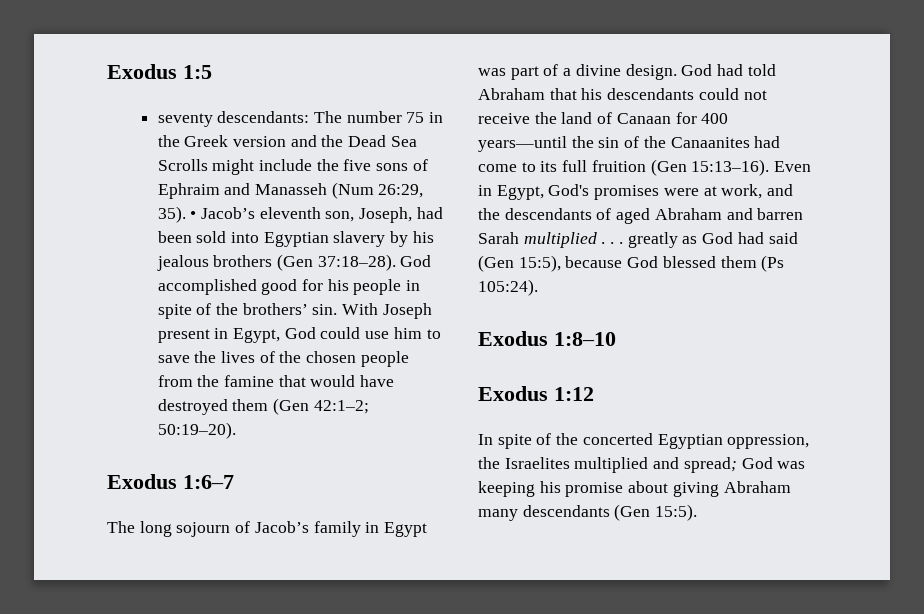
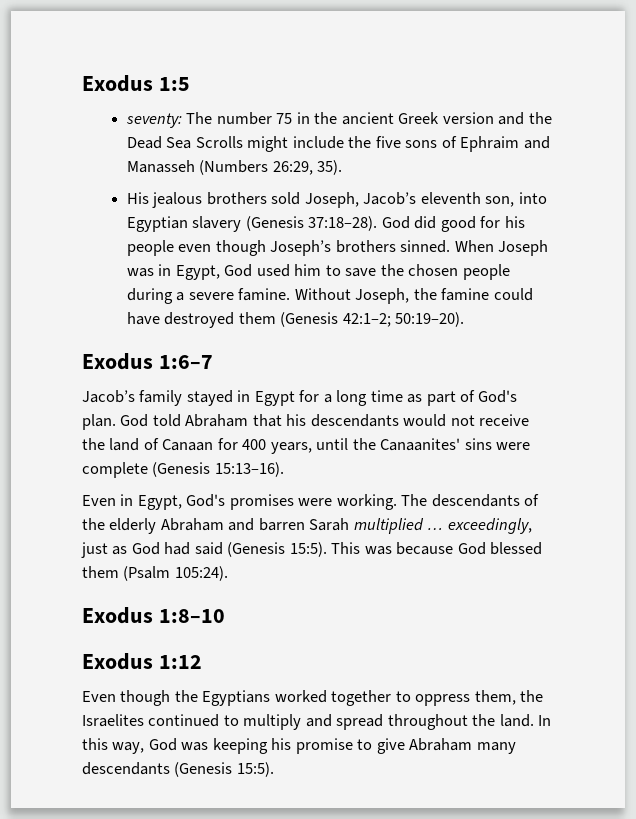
- seventy descendants: The number 75 in the Greek version and the Dead Sea Scrolls might include the five sons of Ephraim and Manasseh (Num 26:29, 35). • Jacob’s eleventh son, Joseph, had been sold into Egyptian slavery by his jealous brothers (Gen 37:18–28).
+ seventy: The number 75 in the ancient Greek version and the Dead Sea Scrolls might include the five sons of Ephraim and Manasseh (Numbers 26:29, 35).
+ His jealous brothers sold Joseph, Jacob’s eleventh son, into Egyptian slavery (Genesis 37:18–28).
- God accomplished good for his people in spite of the brothers’ sin. With Joseph present in Egypt, God could use him to save the lives of the chosen people from the famine that would have destroyed them (Gen 42:1–2; 50:19–20).
+ God did good for his people even though Joseph’s brothers sinned. When Joseph was in Egypt, God used him to save the chosen people during a severe famine. Without Joseph, the famine could have destroyed them (Genesis 42:1–2; 50:19–20).
- The long sojourn of Jacob’s family in Egypt was part of a divine design. God had told Abraham that his descendants could not receive the land of Canaan for 400 years—until the sin of the Canaanites had come to its full fruition (Gen 15:13–16). Even in Egypt, God's promises were at work, and the descendants of aged Abraham and barren Sarah multiplied . . . greatly as God had said (Gen 15:5), because God blessed them (Ps 105:24).
+ Jacob’s family stayed in Egypt for a long time as part of God's plan. God told Abraham that his descendants would not receive the land of Canaan for 400 years, until the Canaanites' sins were complete (Genesis 15:13–16).
+ Even in Egypt, God's promises were working. The descendants of the elderly Abraham and barren Sarah multiplied … exceedingly, just as God had said (Genesis 15:5). This was because God blessed them (Psalm 105:24).
- In spite of the concerted Egyptian oppression, the Israelites multiplied and spread; God was keeping his promise about giving Abraham many descendants (Gen 15:5).
+ Even though the Egyptians worked together to oppress them, the Israelites continued to multiply and spread throughout the land. In this way, God was keeping his promise to give Abraham many descendants (Genesis 15:5).

